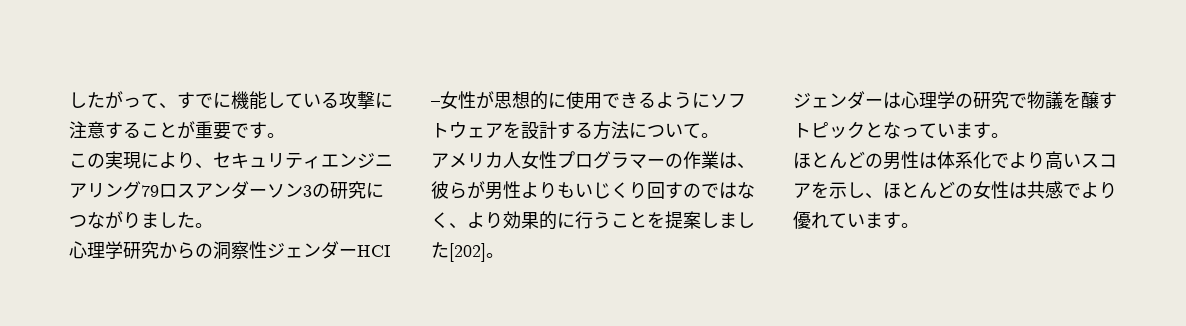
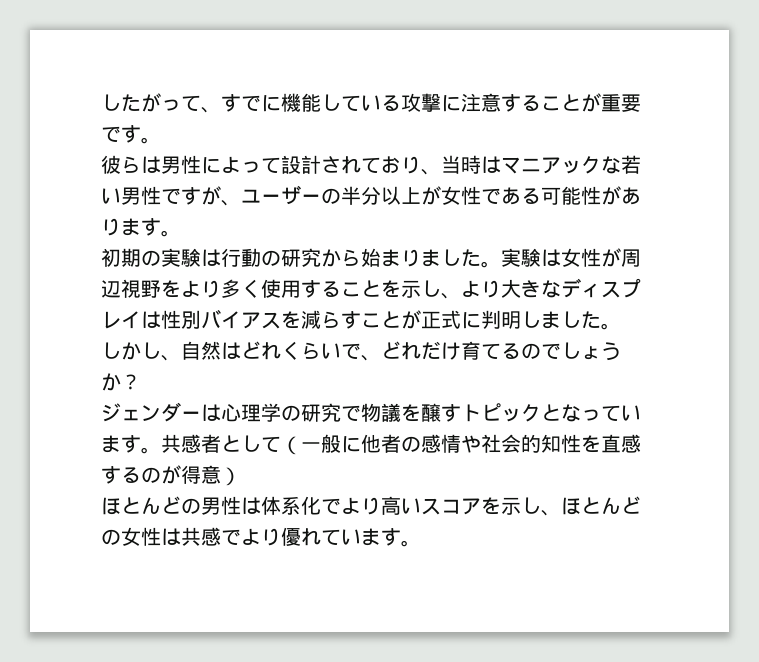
- この実現により、セキュリティエンジニアリング79ロスアンダーソン3の研究につながりました。
- 心理学研究からの洞察性ジェンダーHCI –女性が思想的に使用できるようにソフトウェアを設計する方法について。
- アメリカ人女性プログラマーの作業は、彼らが男性よりもいじくり回すのではなく、より効果的に行うことを提案しました[202]。
+ 彼らは男性によって設計されており、当時はマニアックな若い男性ですが、ユーザーの半分以上が女性である可能性があります。
+ 初期の実験は行動の研究から始まりました。実験は女性が周辺視野をより多く使用することを示し、より大きなディスプレイは性別バイアスを減らすことが正式に判明しました。
+ しかし、自然はどれくらいで、どれだけ育てるのでしょうか？
+ 共感者として（一般に他者の感情や社会的知性を直感するのが得意）

